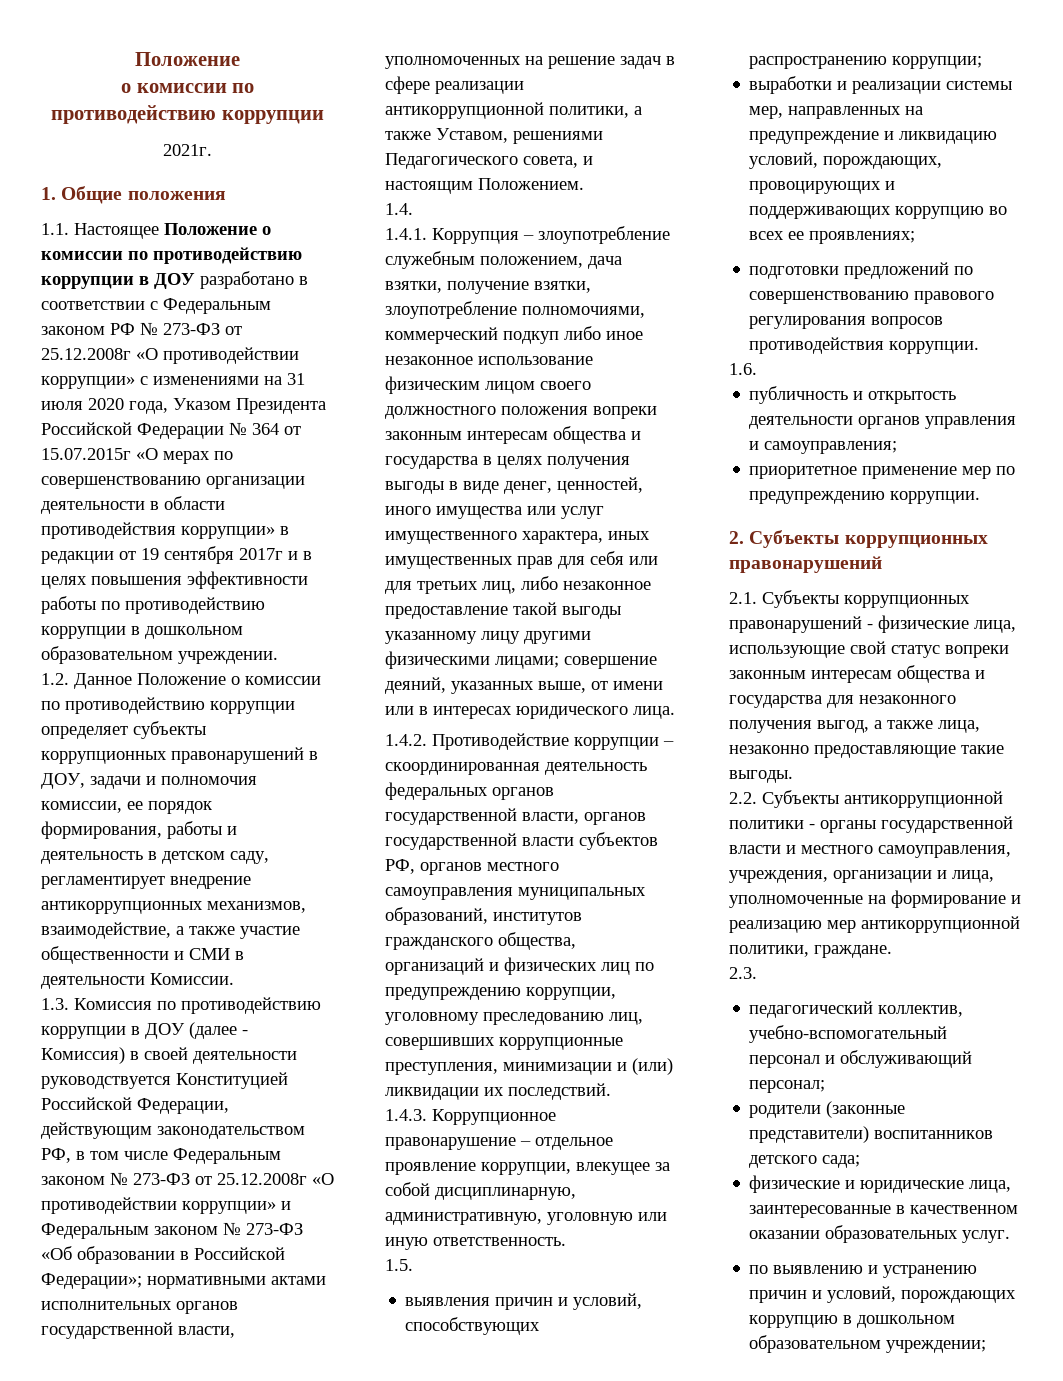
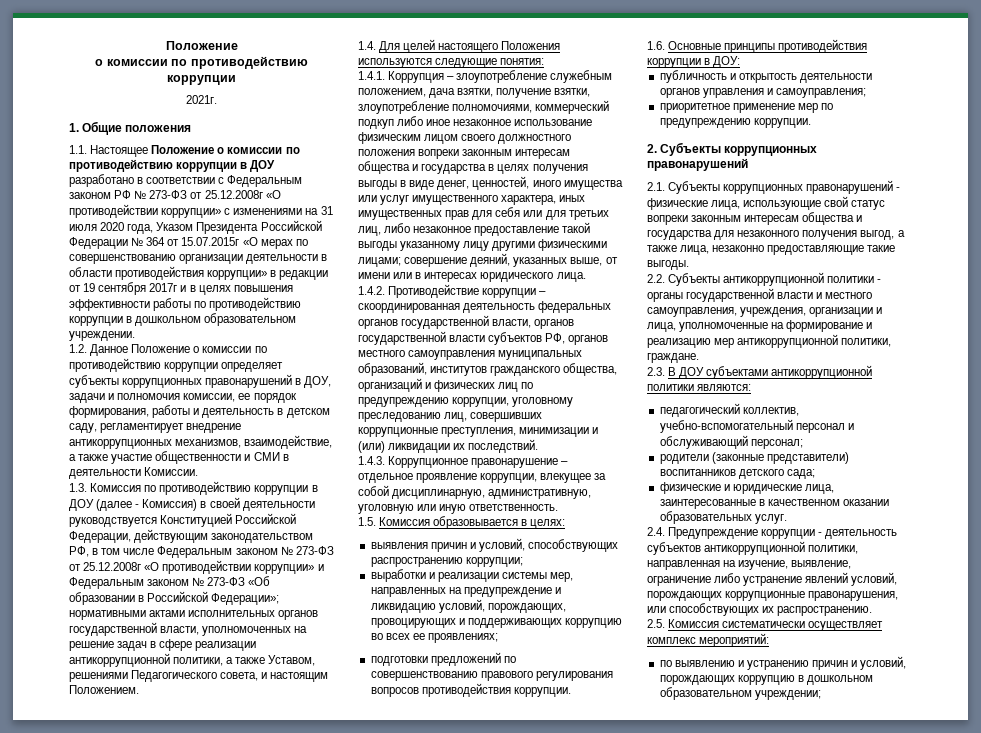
- 1.4.
+ 1.4. Для целей настоящего Положения используются следующие понятия:
- 1.5.
+ 1.5. Комиссия образовывается в целях:
- 1.6.
+ 1.6. Основные принципы противодействия коррупции в ДОУ:
- 2.3.
+ 2.3. В ДОУ субъектами антикоррупционной политики являются:
+ 2.4. Предупреждение коррупции - деятельность субъектов антикоррупционной политики, направленная на изучение, выявление, ограничение либо устранение явлений условий, порождающих коррупционные правонарушения, или способствующих их распространению.
+ 2.5. Комиссия систематически осуществляет комплекс мероприятий:

